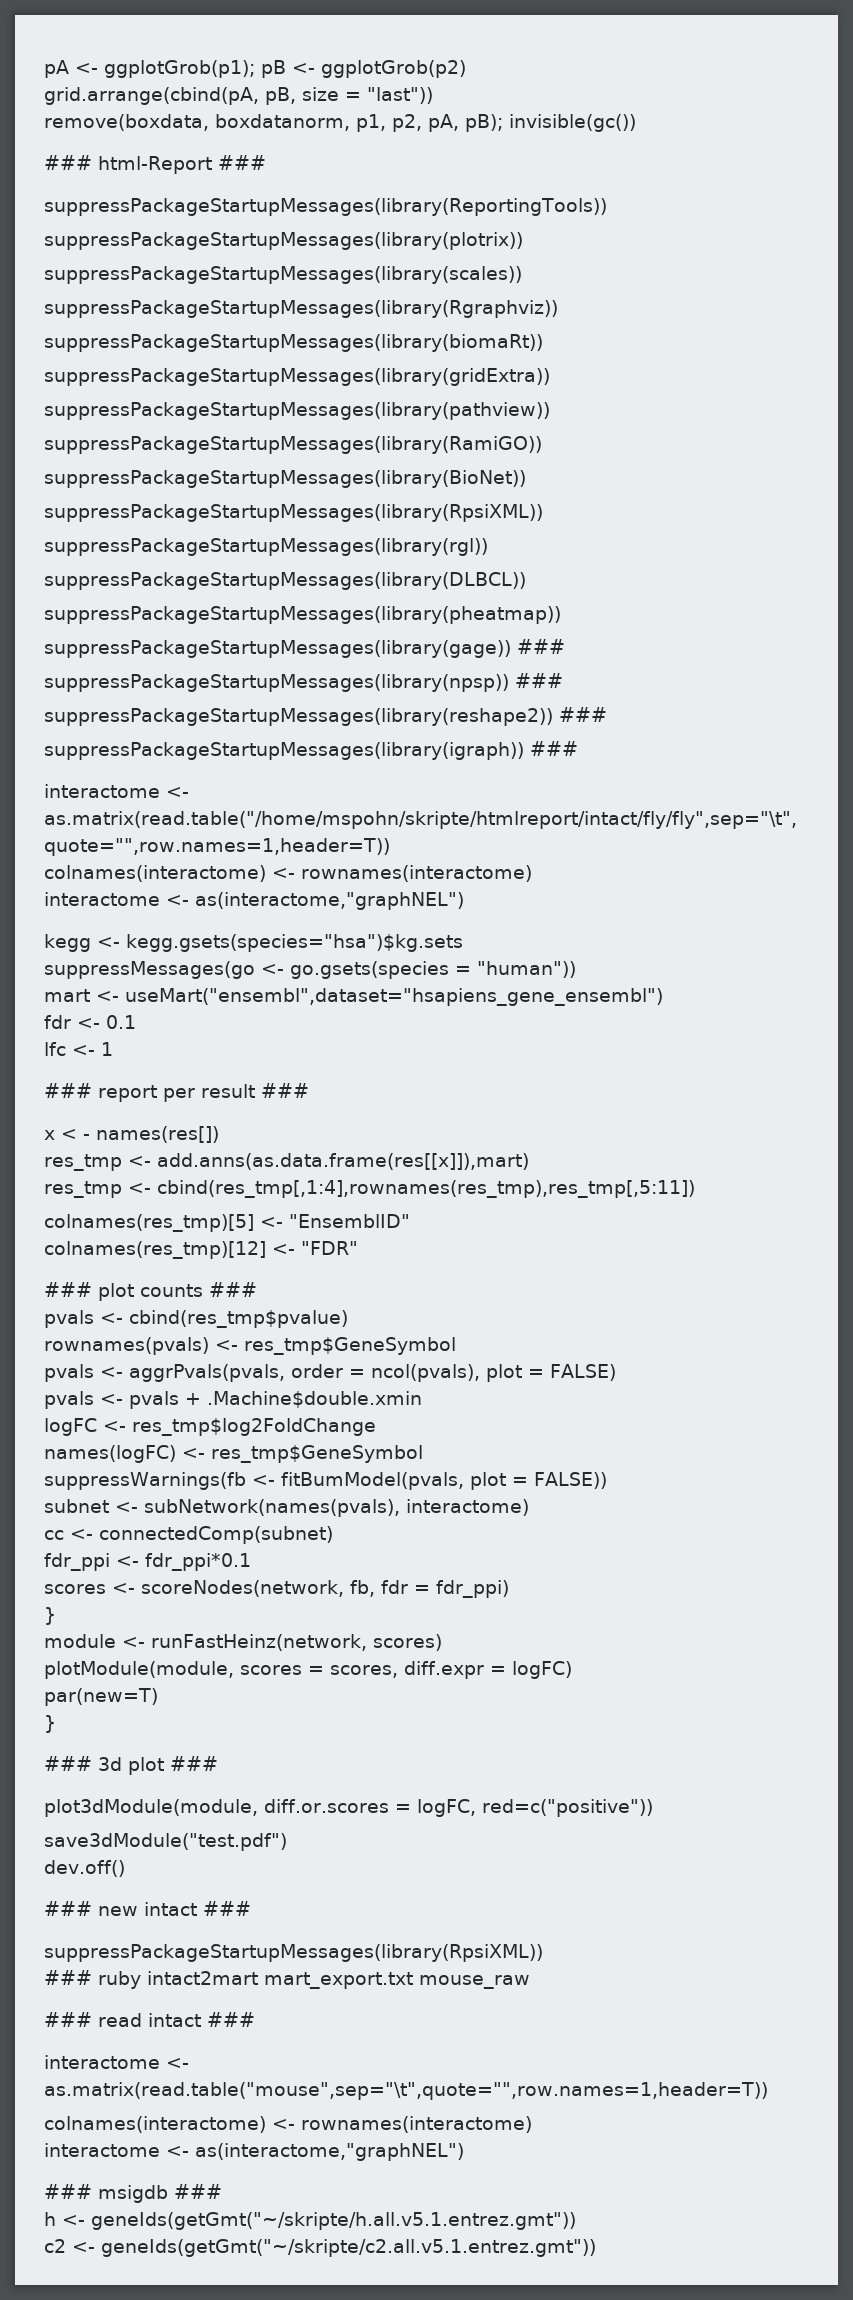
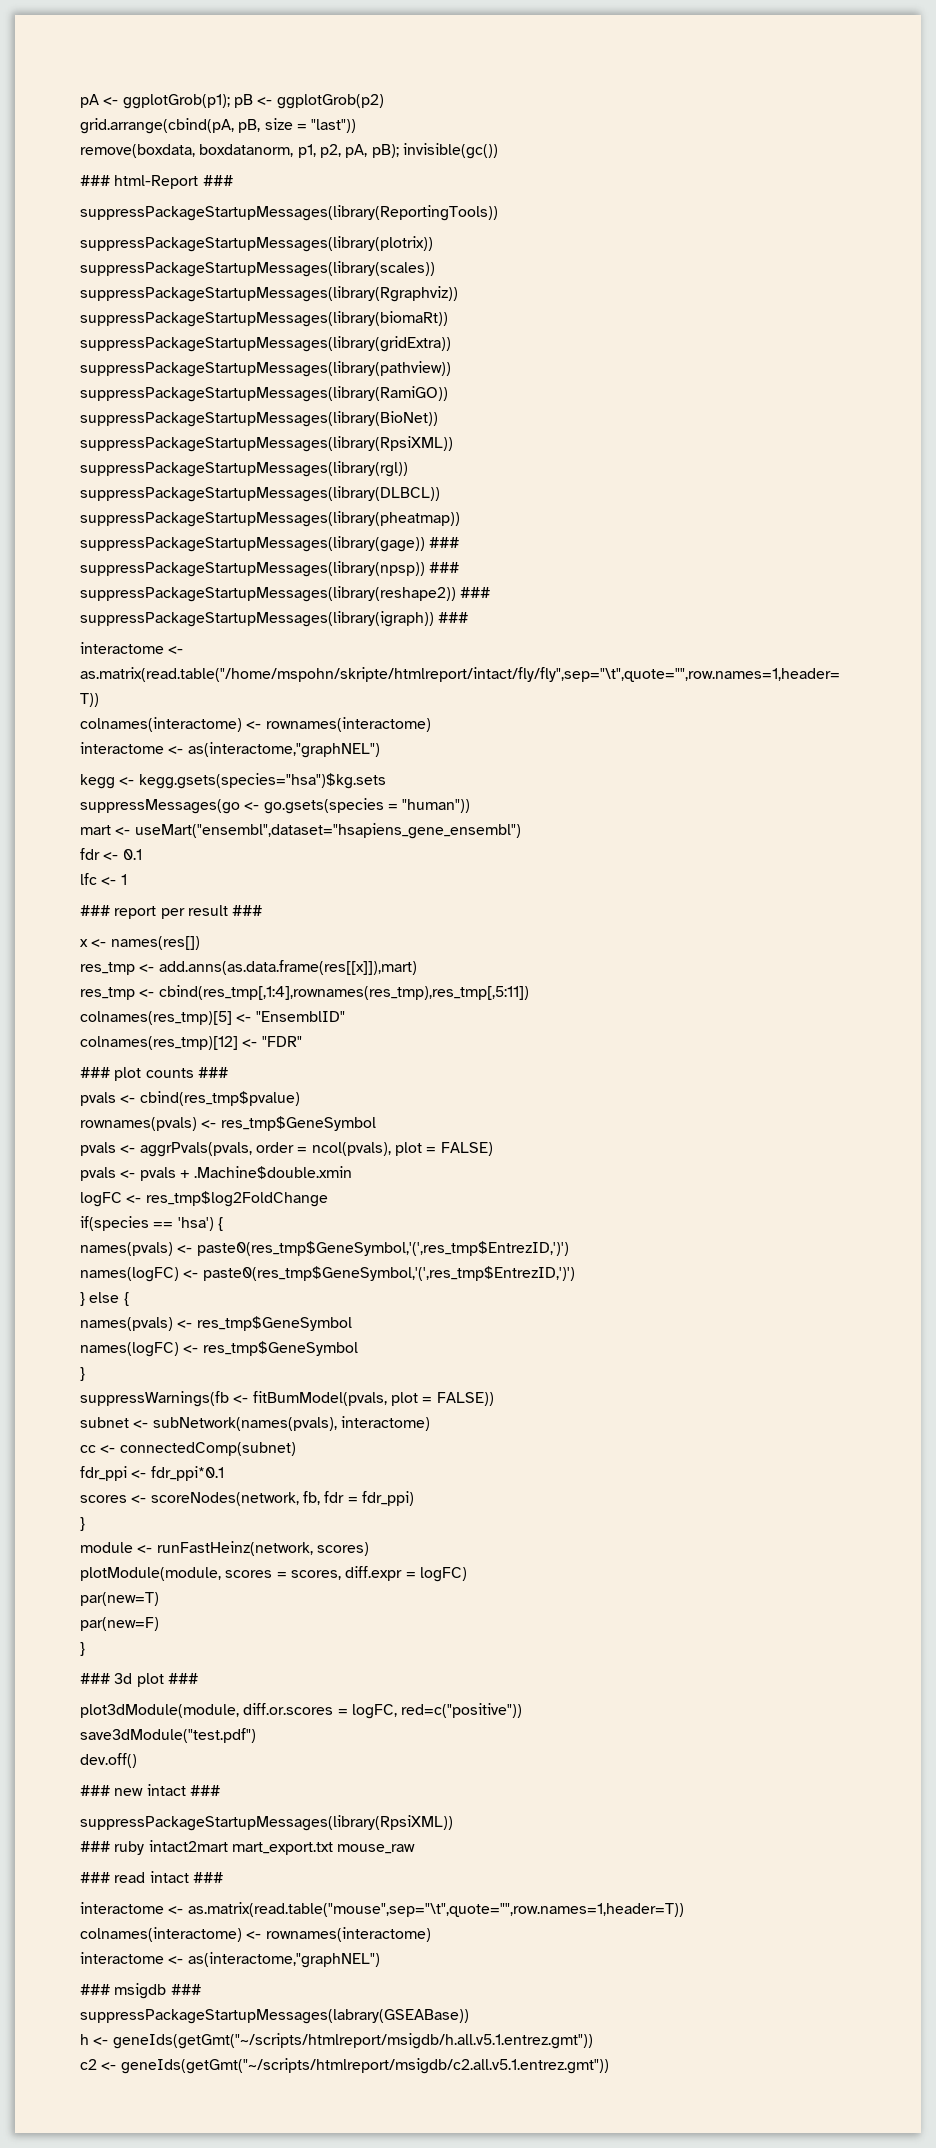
- x < - names(res[])
+ x <- names(res[])
+ if(species == 'hsa') {
+ names(pvals) <- paste0(res_tmp$GeneSymbol,'(',res_tmp$EntrezID,')')
+ names(logFC) <- paste0(res_tmp$GeneSymbol,'(',res_tmp$EntrezID,')')
+ } else {
+ names(pvals) <- res_tmp$GeneSymbol
  names(logFC) <- res_tmp$GeneSymbol
+ }
+ par(new=F)
+ suppressPackageStartupMessages(labrary(GSEABase))
- h <- geneIds(getGmt("~/skripte/h.all.v5.1.entrez.gmt"))
+ h <- geneIds(getGmt("~/scripts/htmlreport/msigdb/h.all.v5.1.entrez.gmt"))
- c2 <- geneIds(getGmt("~/skripte/c2.all.v5.1.entrez.gmt"))
+ c2 <- geneIds(getGmt("~/scripts/htmlreport/msigdb/c2.all.v5.1.entrez.gmt"))

